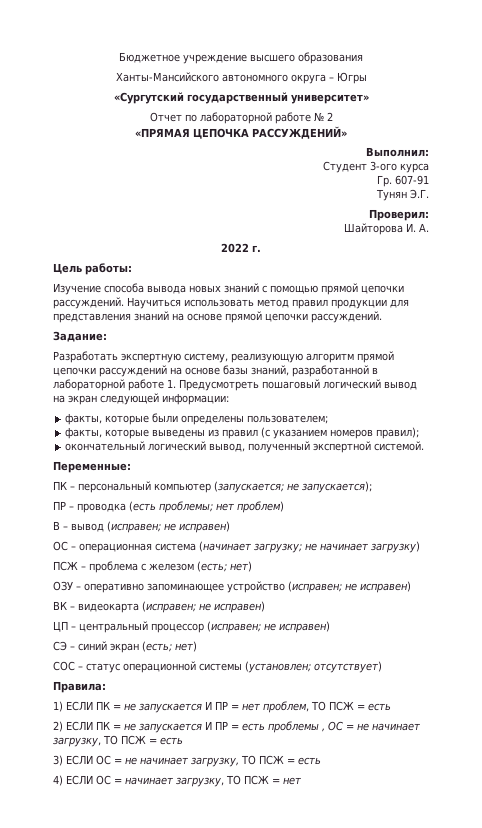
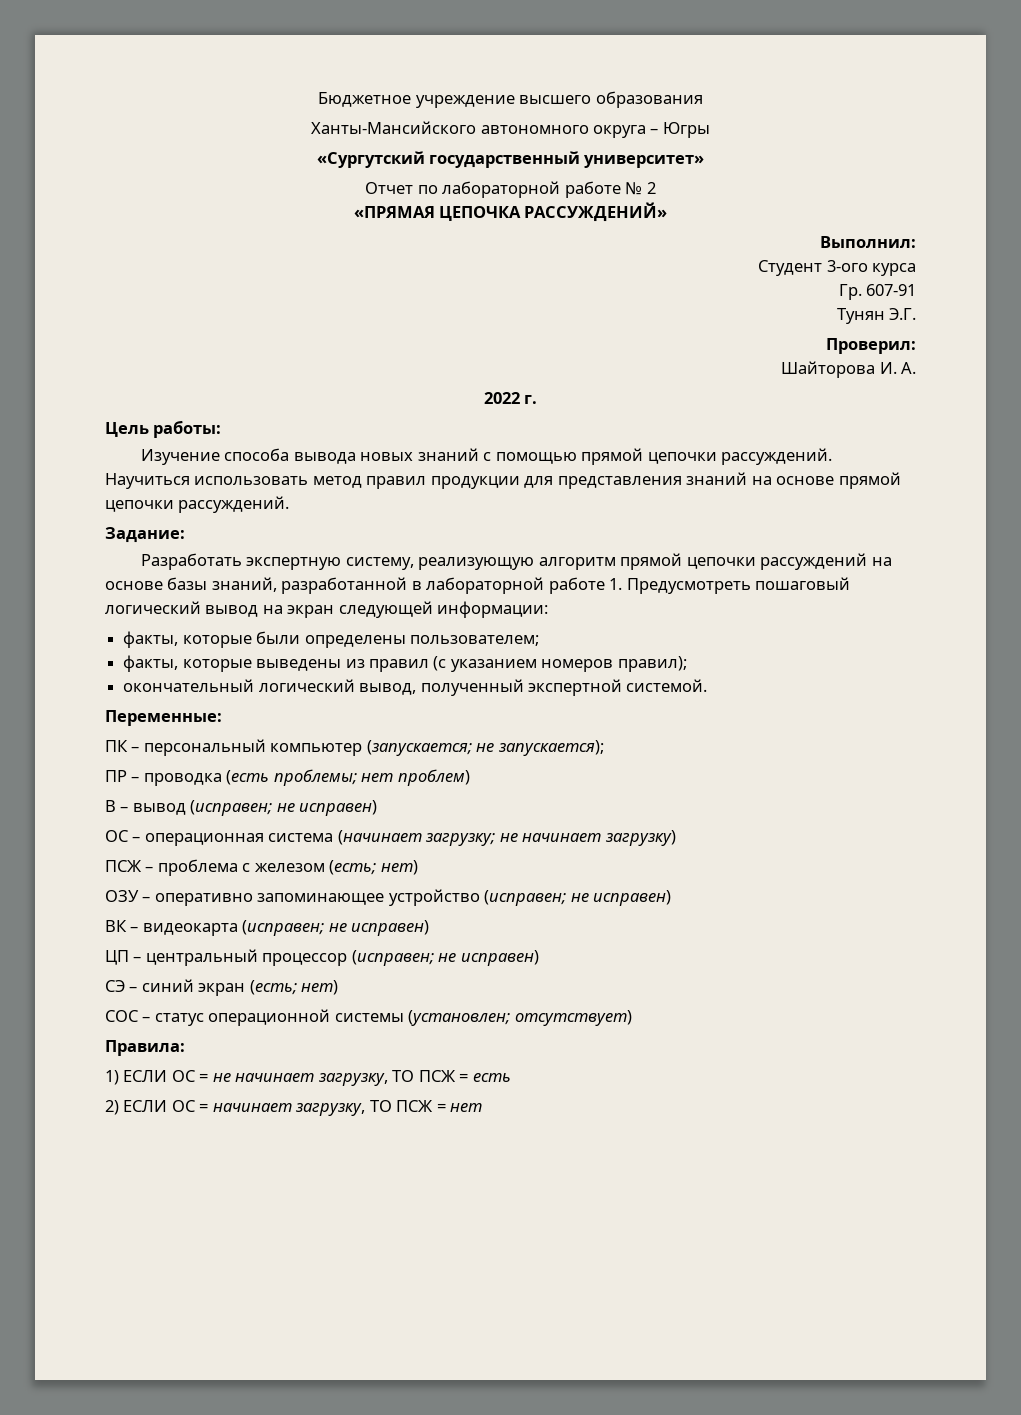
- 1) ЕСЛИ ПК = не запускается И ПР = нет проблем, ТО ПСЖ = есть
- 2) ЕСЛИ ПК = не запускается И ПР = есть проблемы , ОС = не начинает загрузку, ТО ПСЖ = есть
- 3) ЕСЛИ ОС = не начинает загрузку, ТО ПСЖ = есть
- 4) ЕСЛИ ОС = начинает загрузку, ТО ПСЖ = нет
+ 1) ЕСЛИ ОС = не начинает загрузку, ТО ПСЖ = есть
+ 2) ЕСЛИ ОС = начинает загрузку, ТО ПСЖ = нет

